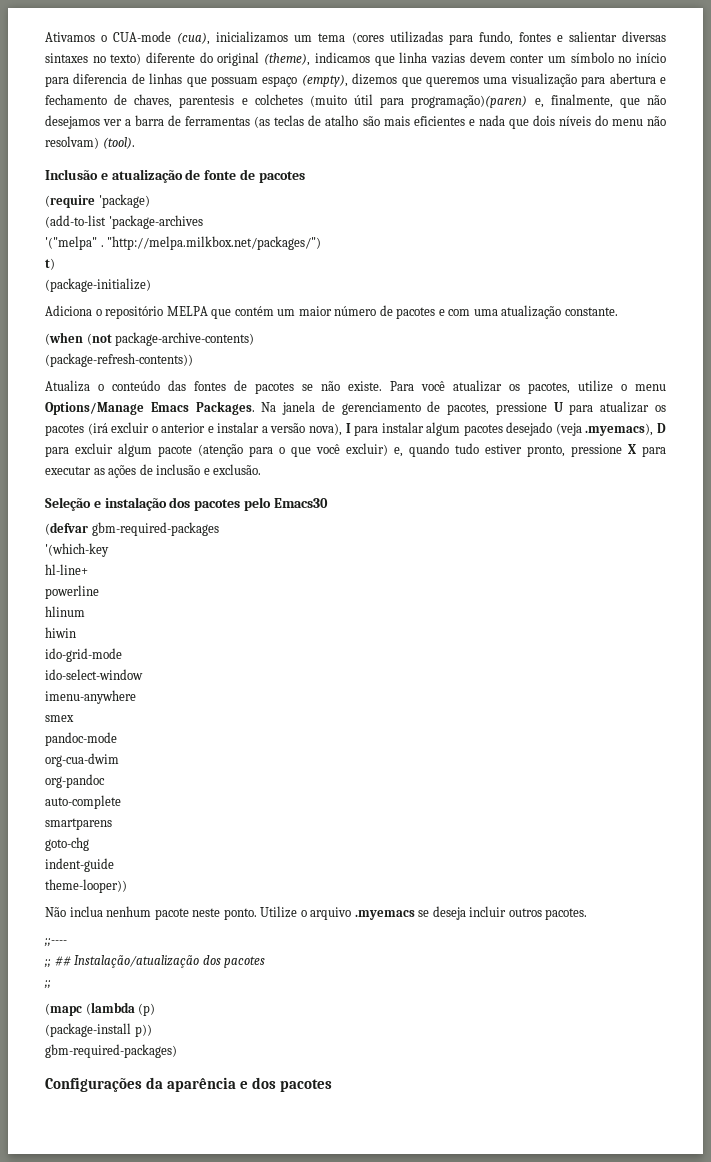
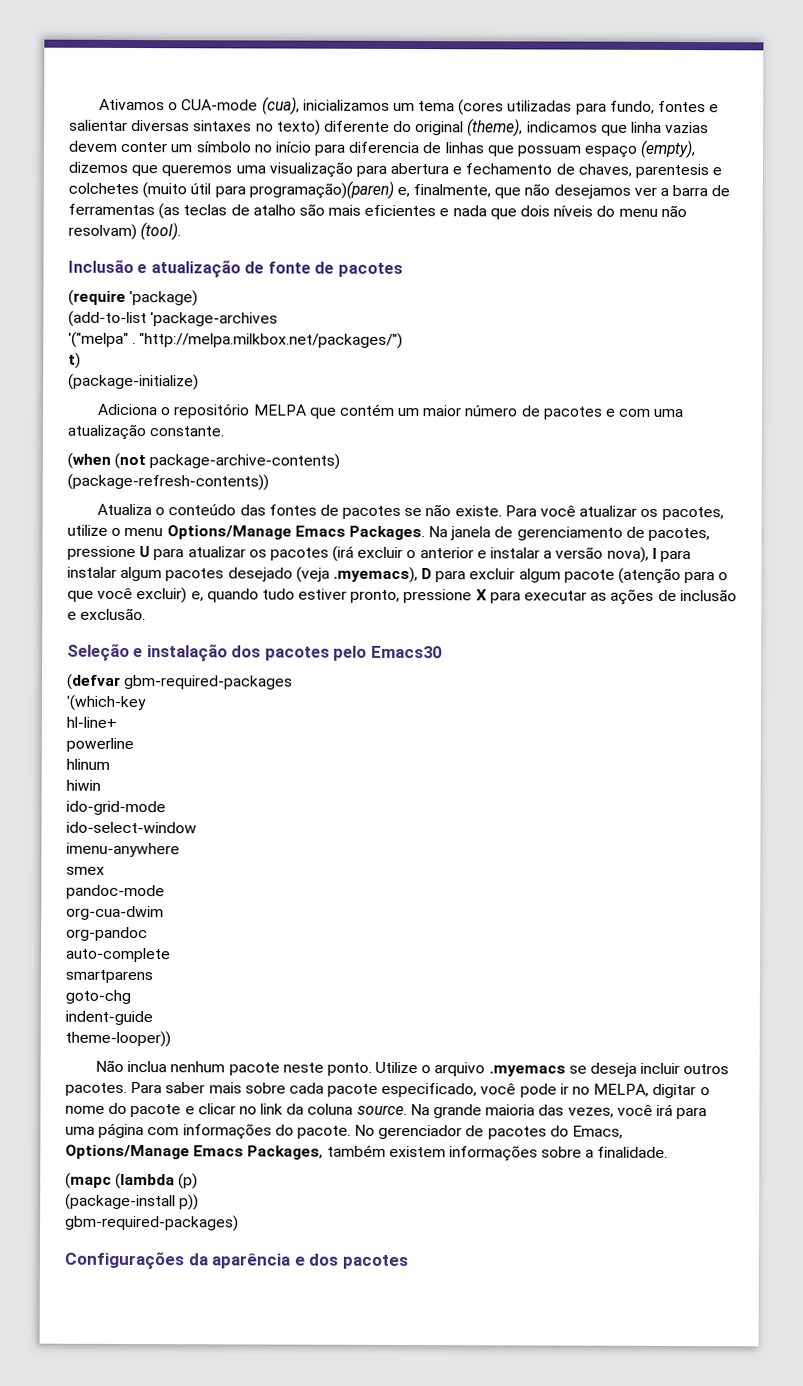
- Utilize o arquivo .myemacs se deseja incluir outros pacotes.
- ;;----
- ;; ## Instalação/atualização dos pacotes
- ;;
+ Utilize o arquivo .myemacs se deseja incluir outros pacotes. Para saber mais sobre cada pacote especificado, você pode ir no MELPA, digitar o nome do pacote e clicar no link da coluna source. Na grande maioria das vezes, você irá para uma página com informações do pacote. No gerenciador de pacotes do Emacs, Options/Manage Emacs Packages, também existem informações sobre a finalidade.

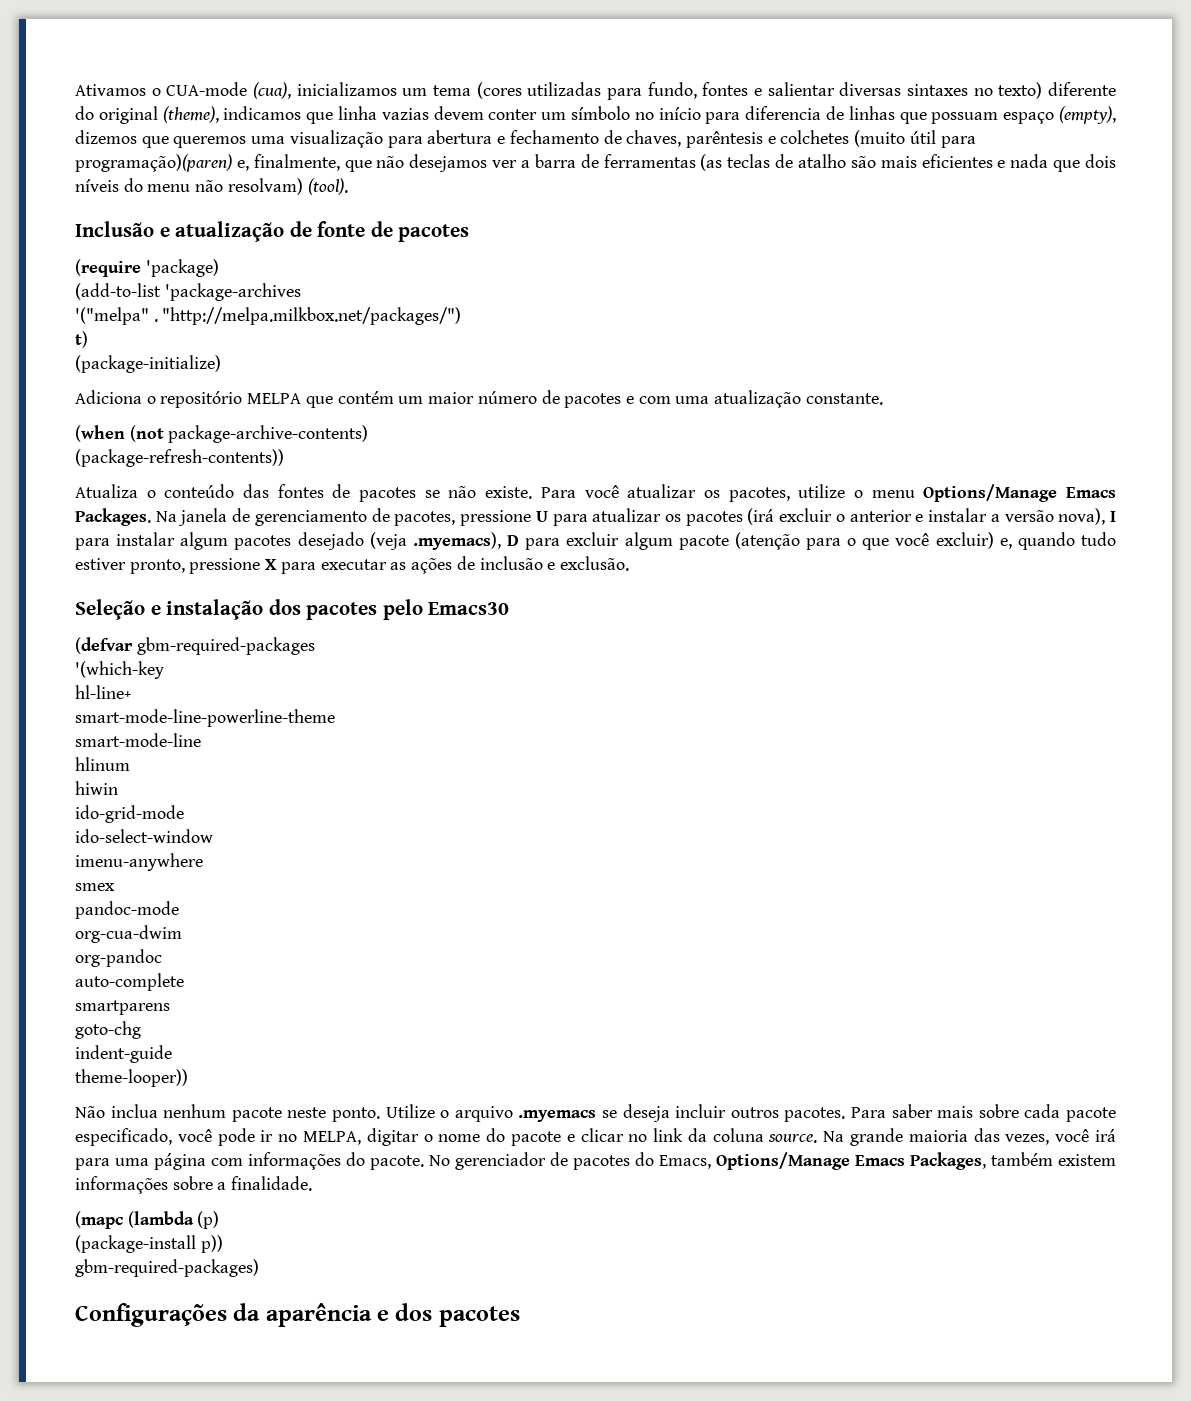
- Ativamos o CUA-mode (cua), inicializamos um tema (cores utilizadas para fundo, fontes e salientar diversas sintaxes no texto) diferente do original (theme), indicamos que linha vazias devem conter um símbolo no início para diferencia de linhas que possuam espaço (empty), dizemos que queremos uma visualização para abertura e fechamento de chaves, parentesis e colchetes (muito útil para programação)(paren) e, finalmente, que não desejamos ver a barra de ferramentas (as teclas de atalho são mais eficientes e nada que dois níveis do menu não resolvam) (tool).
+ Ativamos o CUA-mode (cua), inicializamos um tema (cores utilizadas para fundo, fontes e salientar diversas sintaxes no texto) diferente do original (theme), indicamos que linha vazias devem conter um símbolo no início para diferencia de linhas que possuam espaço (empty), dizemos que queremos uma visualização para abertura e fechamento de chaves, parêntesis e colchetes (muito útil para programação)(paren) e, finalmente, que não desejamos ver a barra de ferramentas (as teclas de atalho são mais eficientes e nada que dois níveis do menu não resolvam) (tool).
- powerline
+ smart-mode-line-powerline-theme
+ smart-mode-line

